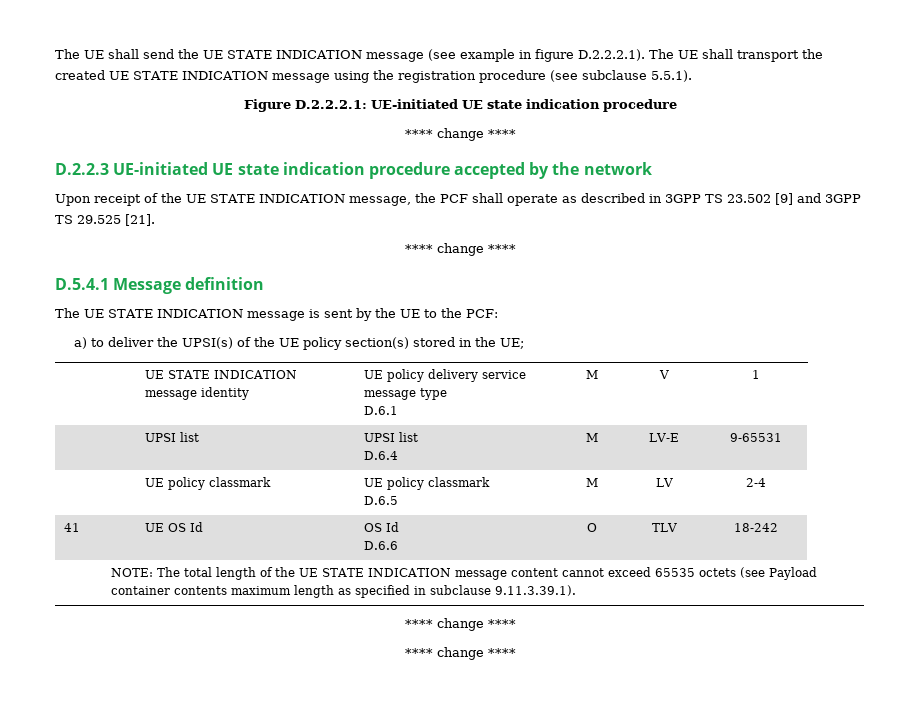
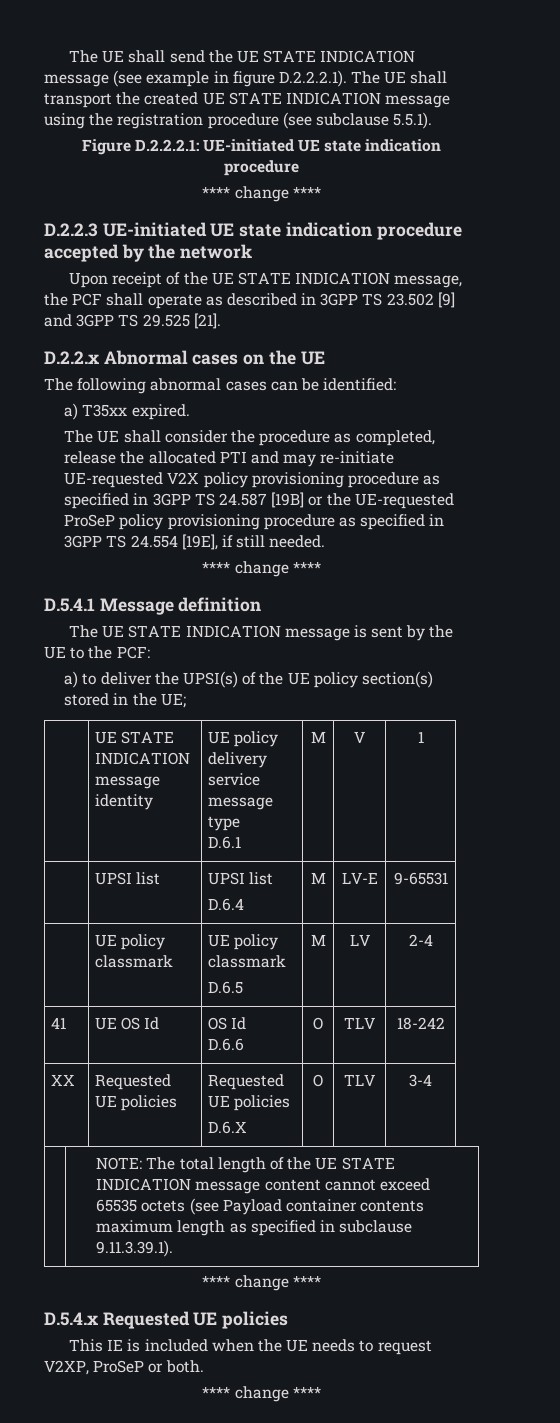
+ D.2.2.x Abnormal cases on the UE
+ The following abnormal cases can be identified:
+ a) T35xx expired.
+ The UE shall consider the procedure as completed, release the allocated PTI and may re-initiate UE-requested V2X policy provisioning procedure as specified in 3GPP TS 24.587 [19B] or the UE-requested ProSeP policy provisioning procedure as specified in 3GPP TS 24.554 [19E], if still needed.
+ XX | Requested UE policies | Requested UE policies
+ D.6.X | O | TLV | 3-4
+ D.5.4.x Requested UE policies
+ This IE is included when the UE needs to request V2XP, ProSeP or both.

